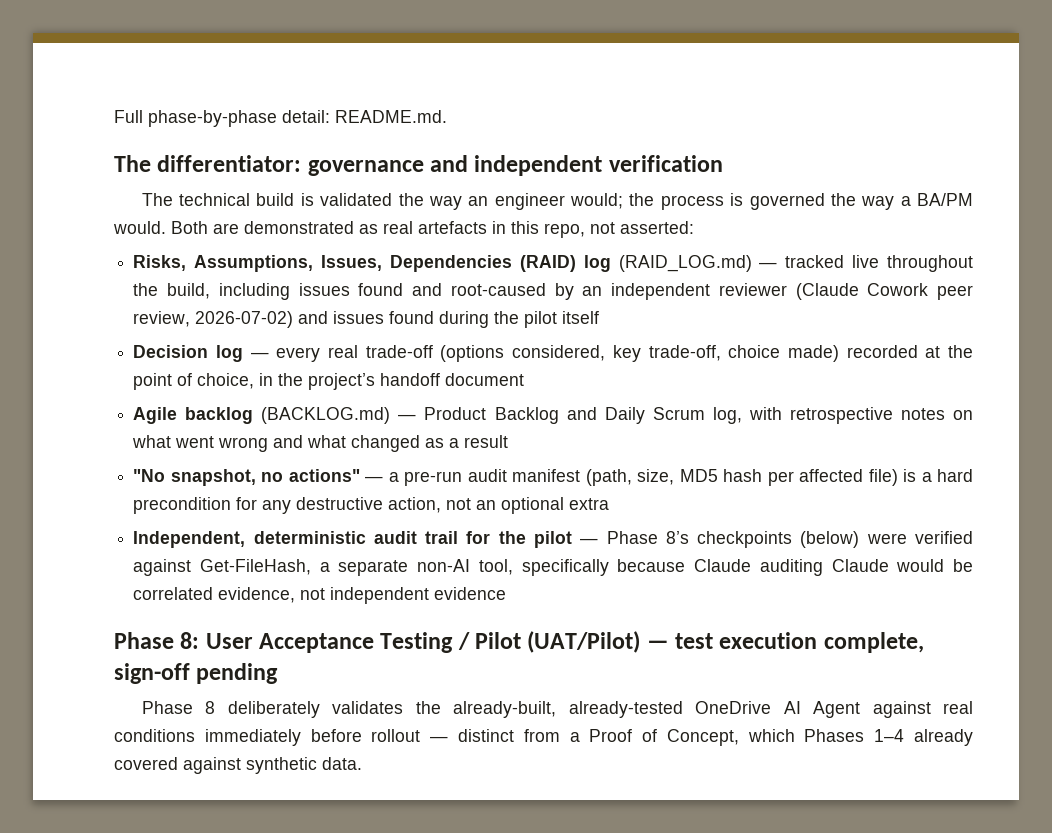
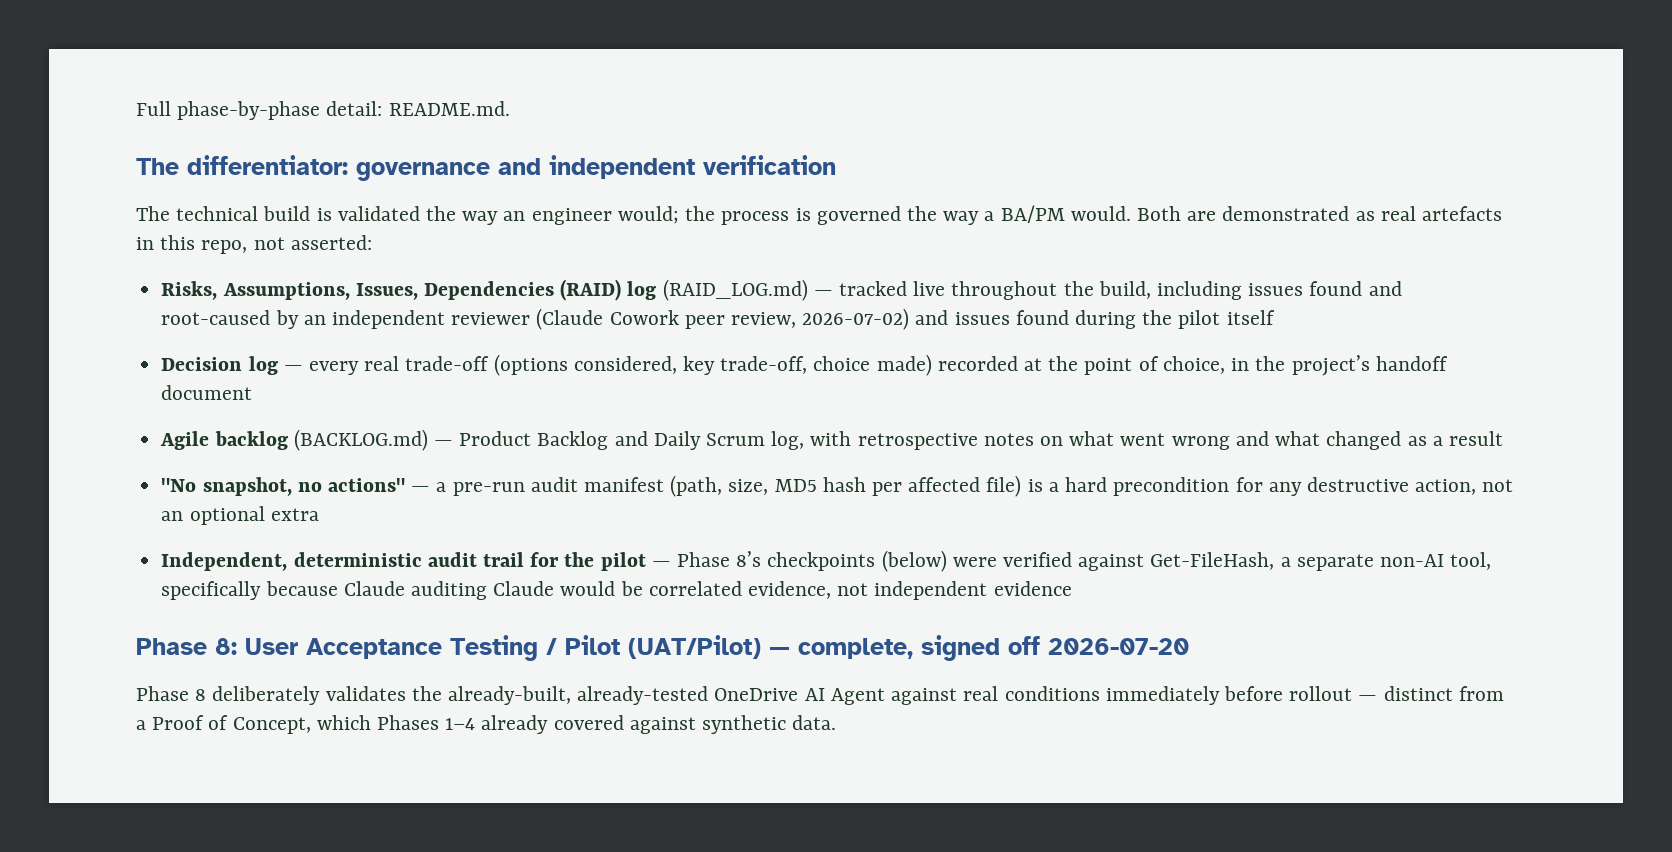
- Phase 8: User Acceptance Testing / Pilot (UAT/Pilot) — test execution complete, sign-off pending
+ Phase 8: User Acceptance Testing / Pilot (UAT/Pilot) — complete, signed off 2026-07-20

